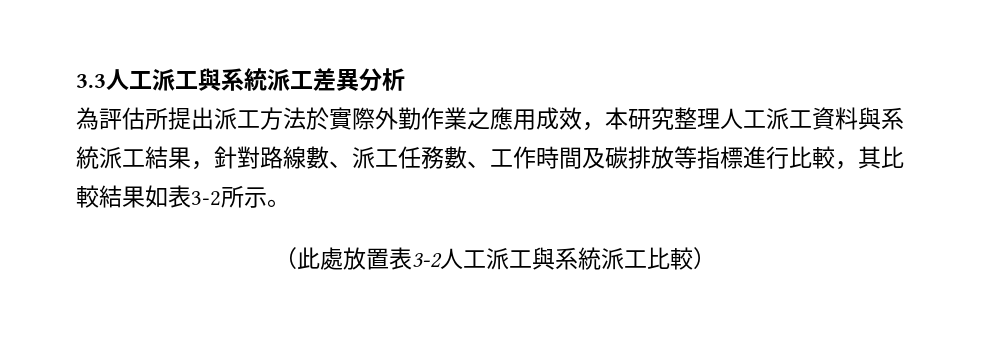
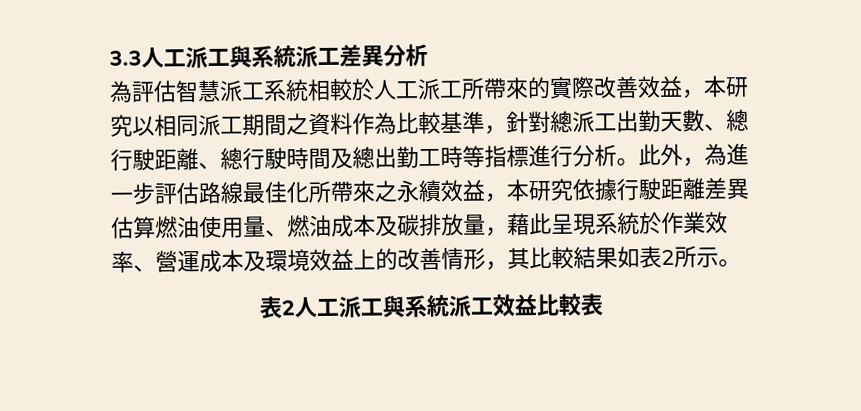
- 為評估所提出派工方法於實際外勤作業之應用成效，本研究整理人工派工資料與系統派工結果，針對路線數、派工任務數、工作時間及碳排放等指標進行比較，其比較結果如表3-2所示。
+ 為評估智慧派工系統相較於人工派工所帶來的實際改善效益，本研究以相同派工期間之資料作為比較基準，針對總派工出勤天數、總行駛距離、總行駛時間及總出勤工時等指標進行分析。此外，為進一步評估路線最佳化所帶來之永續效益，本研究依據行駛距離差異估算燃油使用量、燃油成本及碳排放量，藉此呈現系統於作業效率、營運成本及環境效益上的改善情形，其比較結果如表2所示。
- （此處放置表3-2人工派工與系統派工比較）
+ 表2人工派工與系統派工效益比較表

